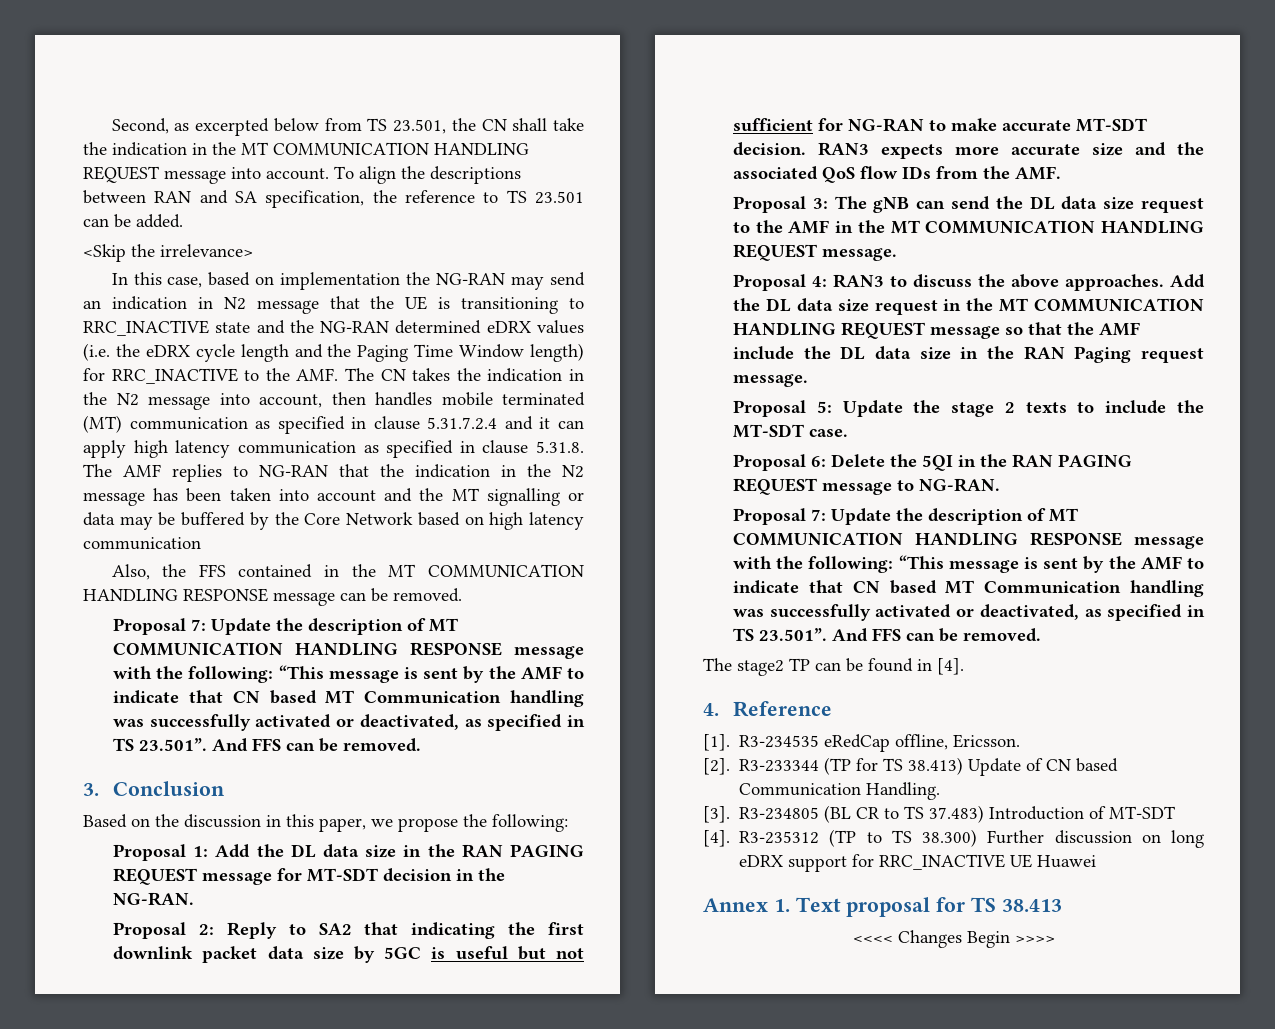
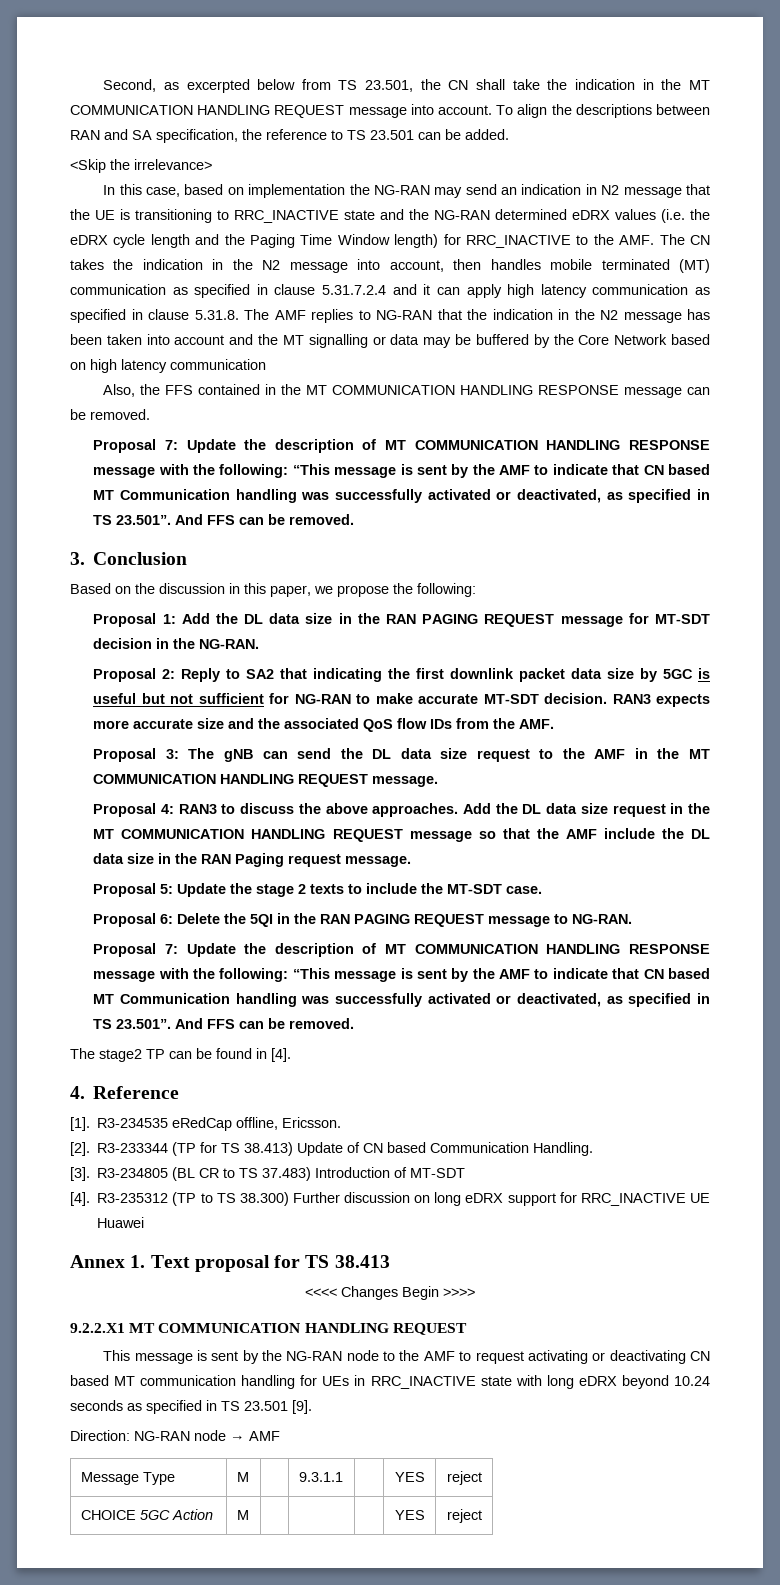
+ 9.2.2.X1 MT COMMUNICATION HANDLING REQUEST
+ This message is sent by the NG-RAN node to the AMF to request activating or deactivating CN based MT communication handling for UEs in RRC_INACTIVE state with long eDRX beyond 10.24 seconds as specified in TS 23.501 [9].
+ Direction: NG-RAN node → AMF
+ Message Type | M | | 9.3.1.1 | | YES | reject
+ CHOICE 5GC Action | M | | | | YES | reject

